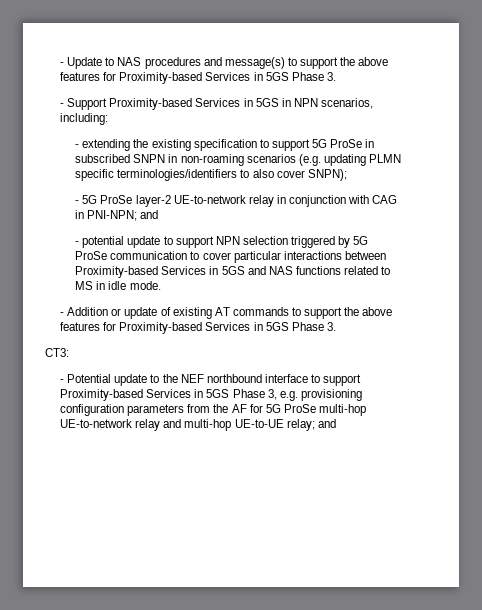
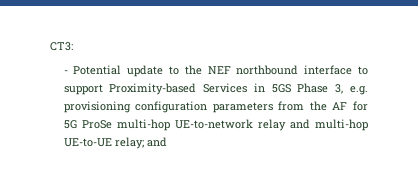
- - Update to NAS procedures and message(s) to support the above features for Proximity-based Services in 5GS Phase 3.
- - Support Proximity-based Services in 5GS in NPN scenarios, including:
- - extending the existing specification to support 5G ProSe in subscribed SNPN in non-roaming scenarios (e.g. updating PLMN specific terminologies/identifiers to also cover SNPN);
- - 5G ProSe layer-2 UE-to-network relay in conjunction with CAG in PNI-NPN; and
- - potential update to support NPN selection triggered by 5G ProSe communication to cover particular interactions between Proximity-based Services in 5GS and NAS functions related to MS in idle mode.
- - Addition or update of existing AT commands to support the above features for Proximity-based Services in 5GS Phase 3.

